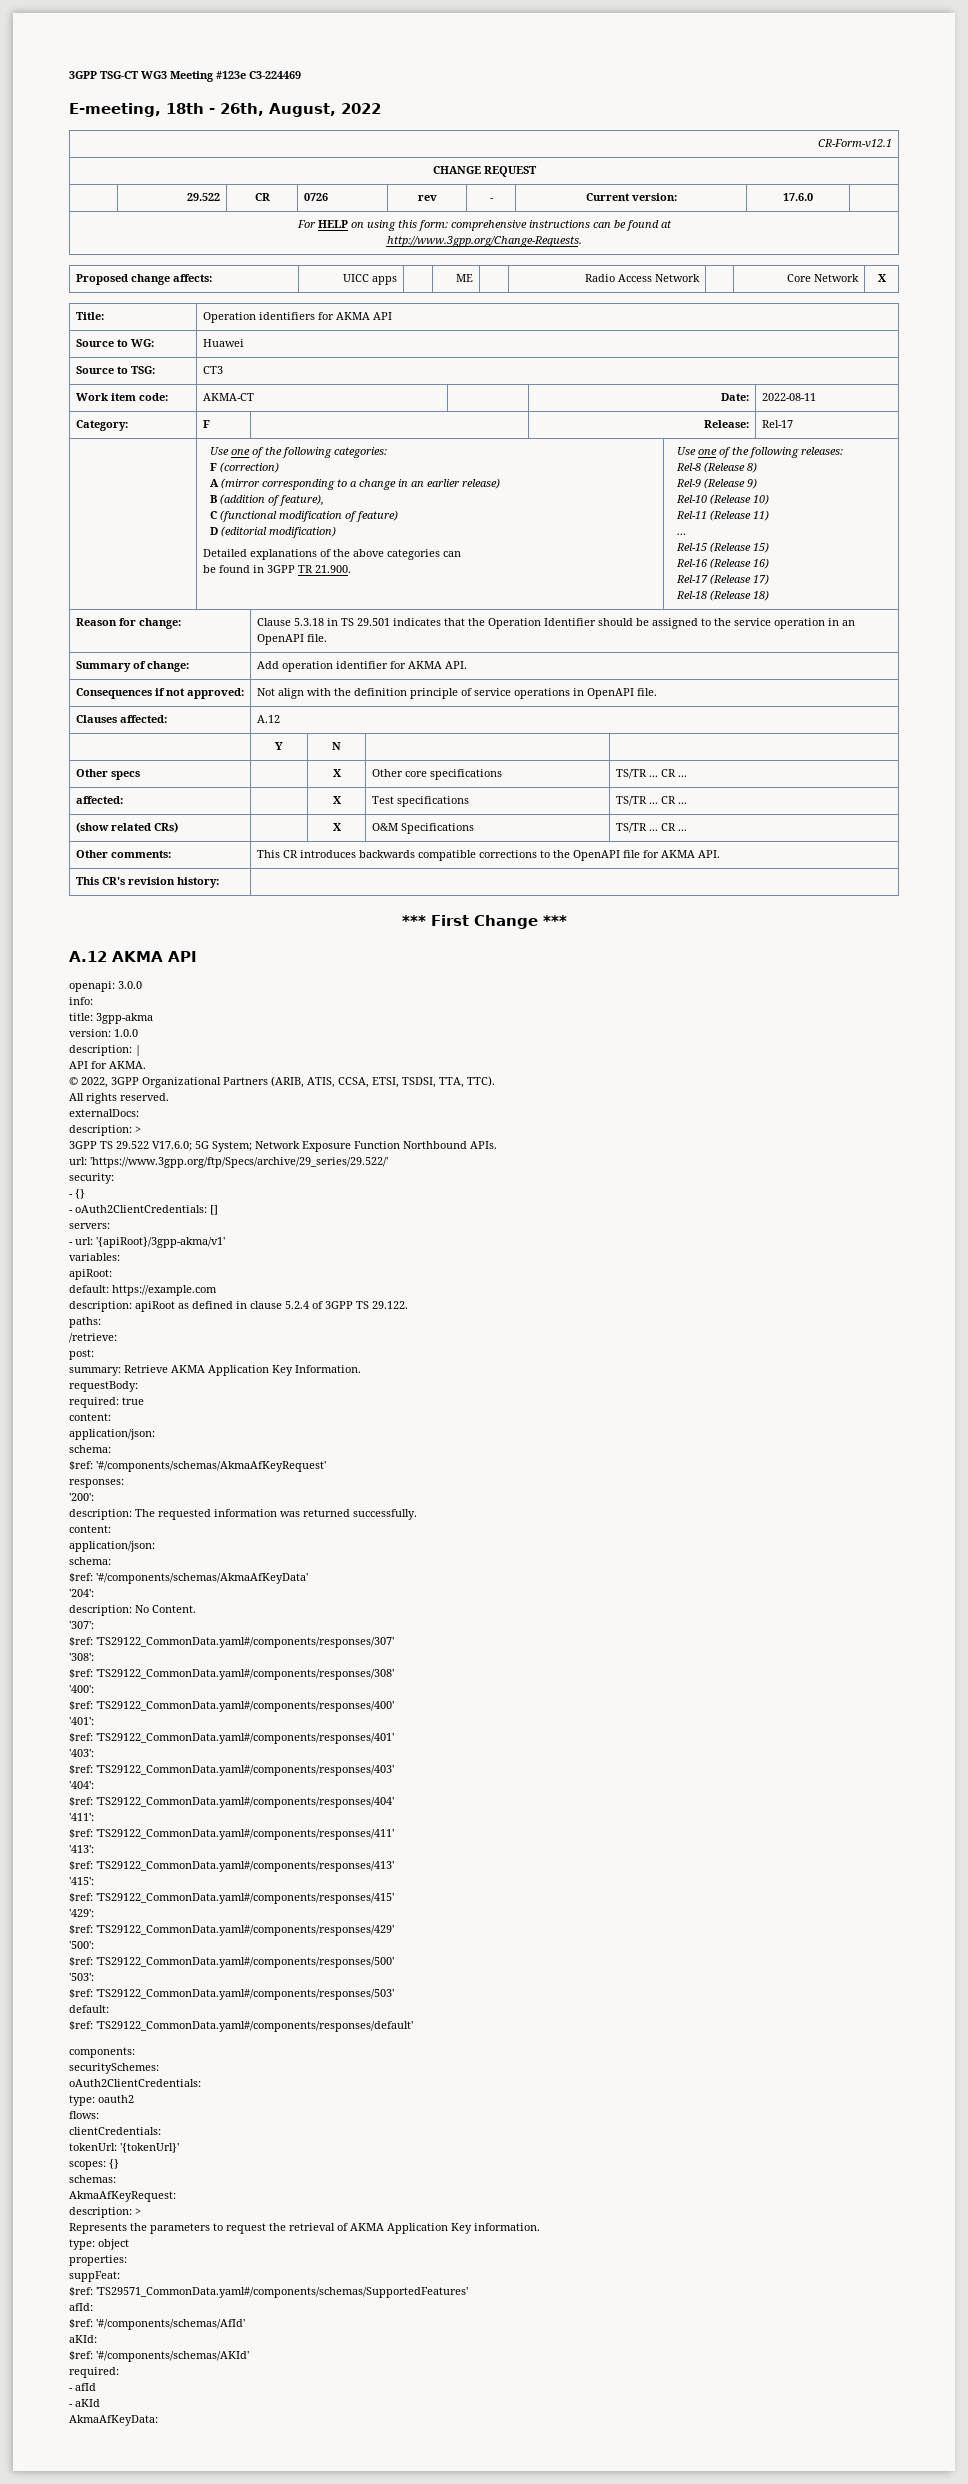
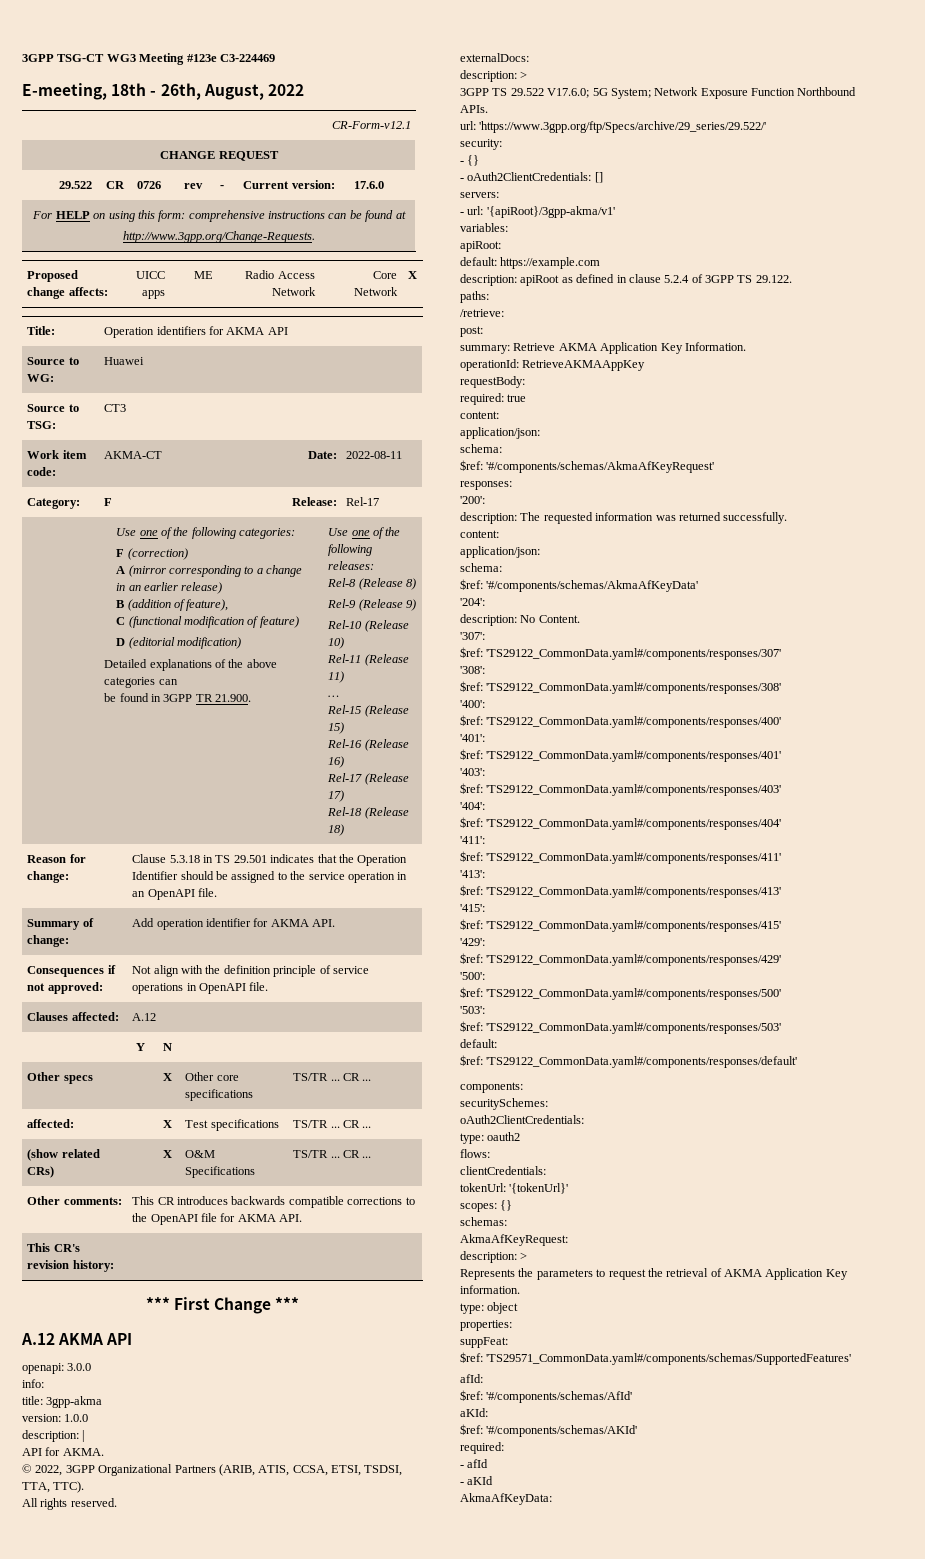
+ operationId: RetrieveAKMAAppKey

